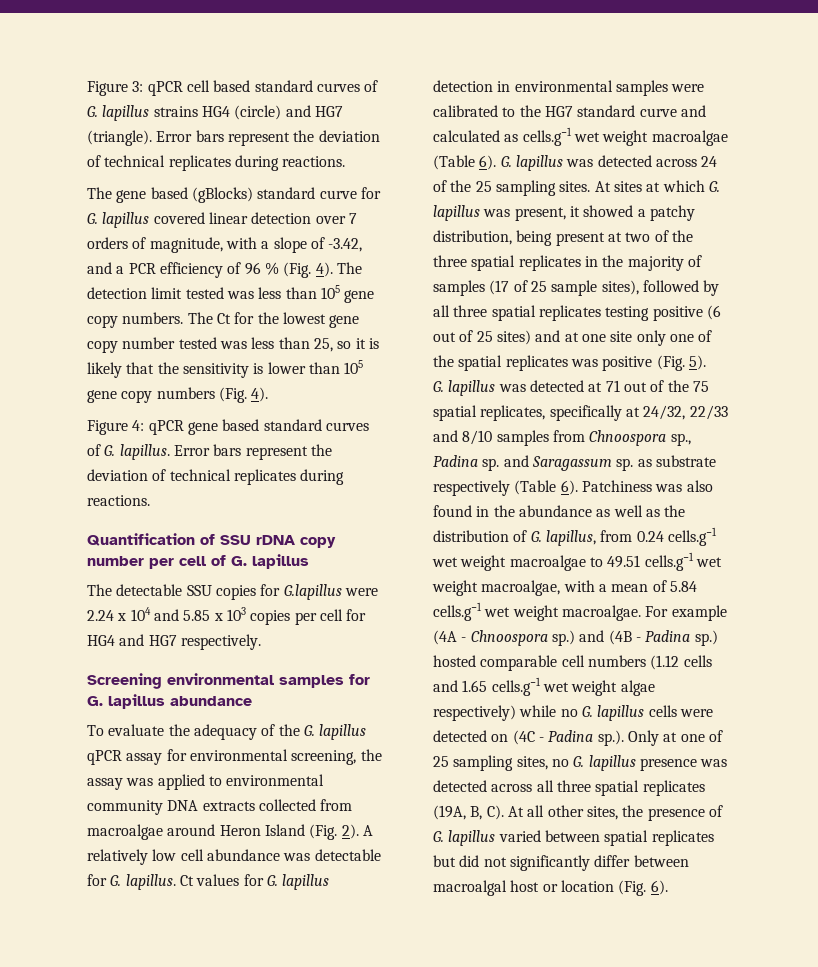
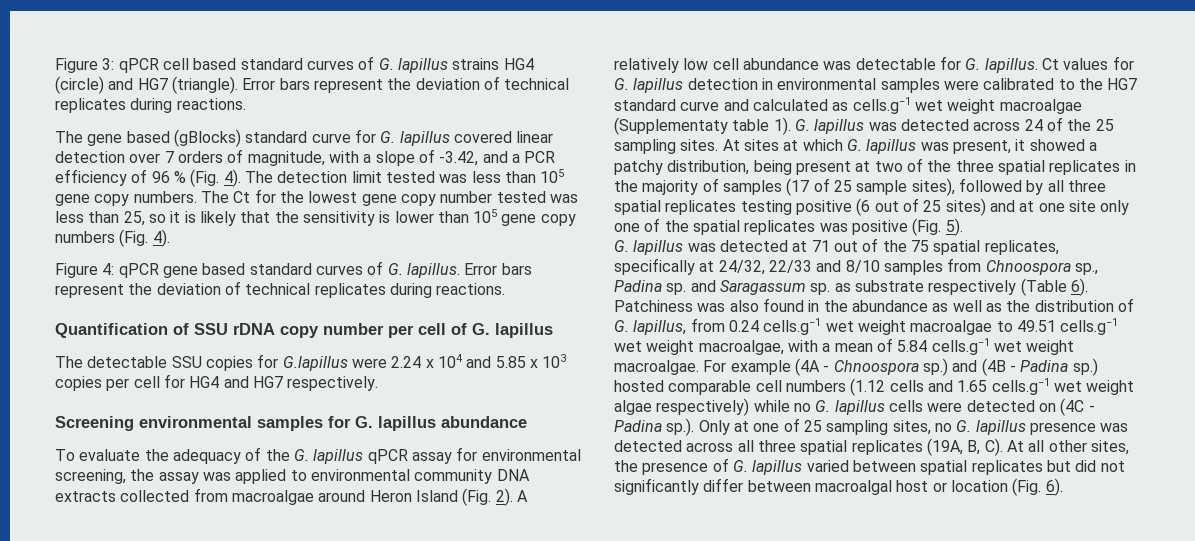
- Ct values for G. lapillus detection in environmental samples were calibrated to the HG7 standard curve and calculated as cells.g−1 wet weight macroalgae (Table 6).
+ Ct values for G. lapillus detection in environmental samples were calibrated to the HG7 standard curve and calculated as cells.g−1 wet weight macroalgae (Supplementaty table 1).

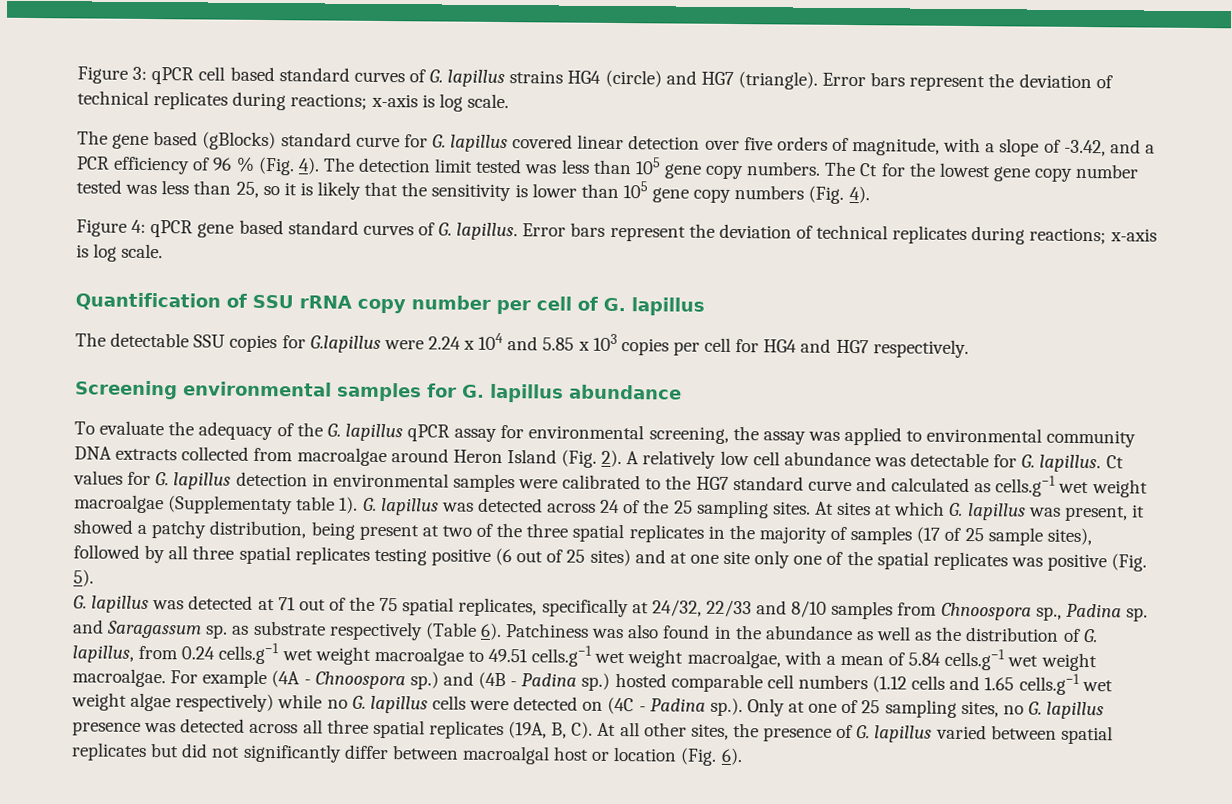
- Figure 3: qPCR cell based standard curves of G. lapillus strains HG4 (circle) and HG7 (triangle). Error bars represent the deviation of technical replicates during reactions.
+ Figure 3: qPCR cell based standard curves of G. lapillus strains HG4 (circle) and HG7 (triangle). Error bars represent the deviation of technical replicates during reactions; x-axis is log scale.
- The gene based (gBlocks) standard curve for G. lapillus covered linear detection over 7 orders of magnitude, with a slope of -3.42, and a PCR efficiency of 96 % (Fig. 4).
+ The gene based (gBlocks) standard curve for G. lapillus covered linear detection over five orders of magnitude, with a slope of -3.42, and a PCR efficiency of 96 % (Fig. 4).
- Figure 4: qPCR gene based standard curves of G. lapillus. Error bars represent the deviation of technical replicates during reactions.
+ Figure 4: qPCR gene based standard curves of G. lapillus. Error bars represent the deviation of technical replicates during reactions; x-axis is log scale.
- Quantification of SSU rDNA copy number per cell of G. lapillus
+ Quantification of SSU rRNA copy number per cell of G. lapillus

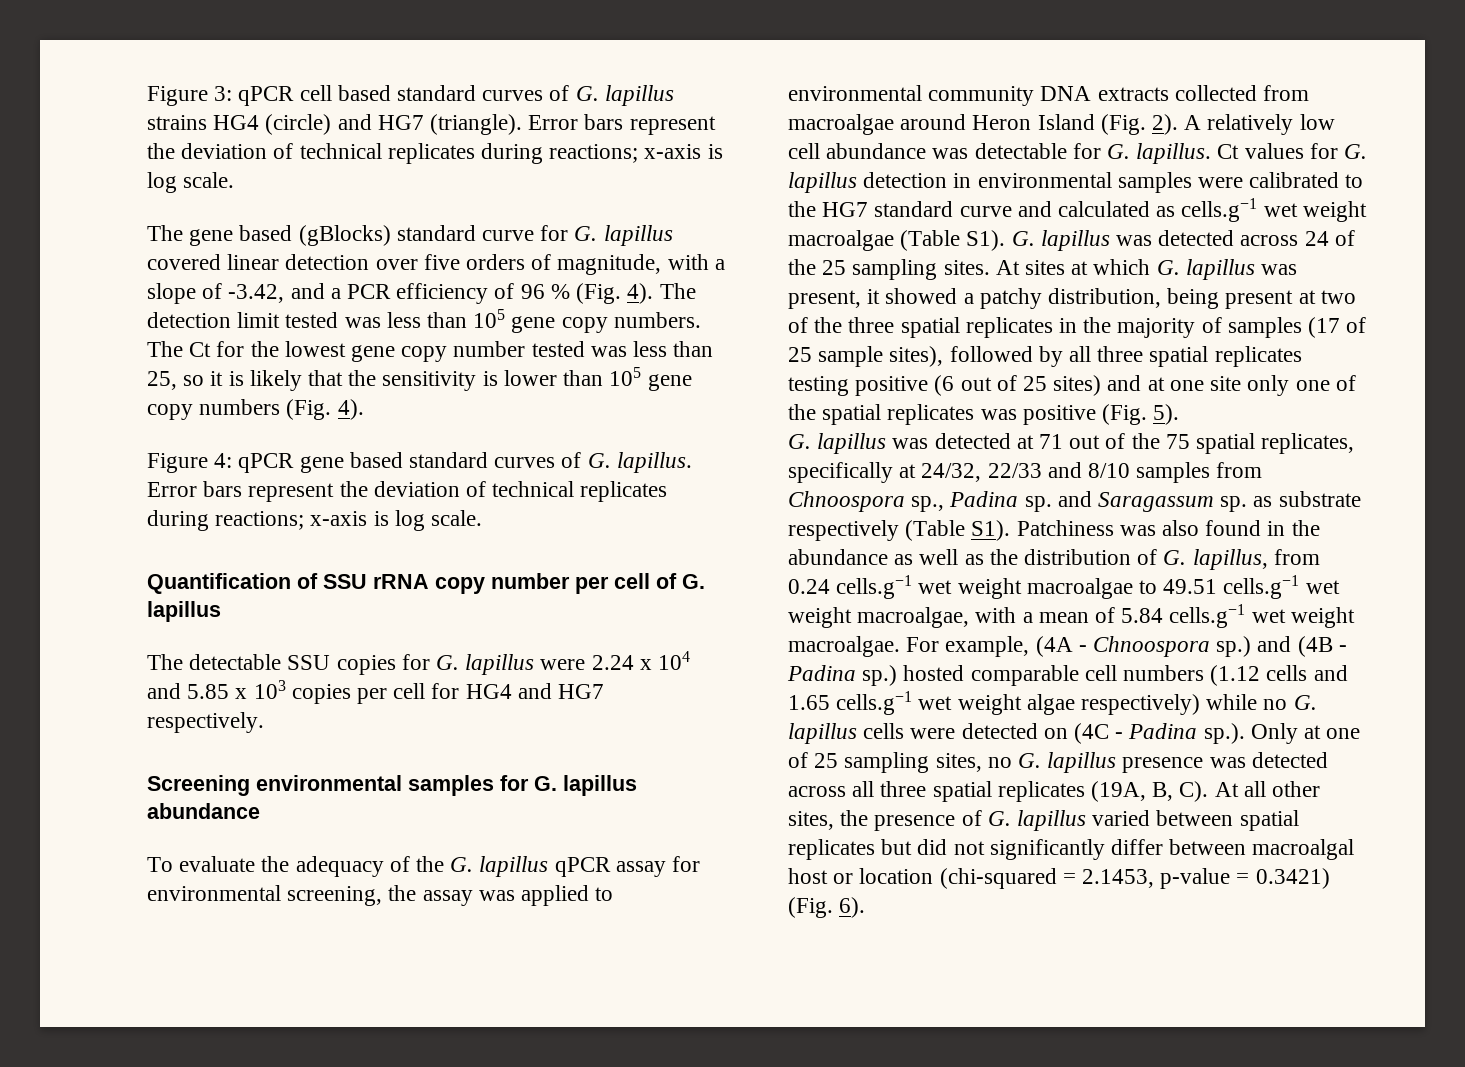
- The detectable SSU copies for G.lapillus were 2.24 x 104 and 5.85 x 103 copies per cell for HG4 and HG7 respectively.
+ The detectable SSU copies for G. lapillus were 2.24 x 104 and 5.85 x 103 copies per cell for HG4 and HG7 respectively.
- Ct values for G. lapillus detection in environmental samples were calibrated to the HG7 standard curve and calculated as cells.g−1 wet weight macroalgae (Supplementaty table 1). G. lapillus was detected across 24 of the 25 sampling sites.
+ Ct values for G. lapillus detection in environmental samples were calibrated to the HG7 standard curve and calculated as cells.g−1 wet weight macroalgae (Table S1). G. lapillus was detected across 24 of the 25 sampling sites.
- G. lapillus was detected at 71 out of the 75 spatial replicates, specifically at 24/32, 22/33 and 8/10 samples from Chnoospora sp., Padina sp. and Saragassum sp. as substrate respectively (Table 6). Patchiness was also found in the abundance as well as the distribution of G. lapillus, from 0.24 cells.g−1 wet weight macroalgae to 49.51 cells.g−1 wet weight macroalgae, with a mean of 5.84 cells.g−1 wet weight macroalgae.
+ G. lapillus was detected at 71 out of the 75 spatial replicates, specifically at 24/32, 22/33 and 8/10 samples from Chnoospora sp., Padina sp. and Saragassum sp. as substrate respectively (Table S1). Patchiness was also found in the abundance as well as the distribution of G. lapillus, from 0.24 cells.g−1 wet weight macroalgae to 49.51 cells.g−1 wet weight macroalgae, with a mean of 5.84 cells.g−1 wet weight macroalgae.
- For example (4A - Chnoospora sp.) and (4B - Padina sp.) hosted comparable cell numbers (1.12 cells and 1.65 cells.g−1 wet weight algae respectively) while no G. lapillus cells were detected on (4C - Padina sp.). Only at one of 25 sampling sites, no G. lapillus presence was detected across all three spatial replicates (19A, B, C). At all other sites, the presence of G. lapillus varied between spatial replicates but did not significantly differ between macroalgal host or location (Fig. 6).
+ For example, (4A - Chnoospora sp.) and (4B - Padina sp.) hosted comparable cell numbers (1.12 cells and 1.65 cells.g−1 wet weight algae respectively) while no G. lapillus cells were detected on (4C - Padina sp.). Only at one of 25 sampling sites, no G. lapillus presence was detected across all three spatial replicates (19A, B, C). At all other sites, the presence of G. lapillus varied between spatial replicates but did not significantly differ between macroalgal host or location (chi-squared = 2.1453, p-value = 0.3421) (Fig. 6).

